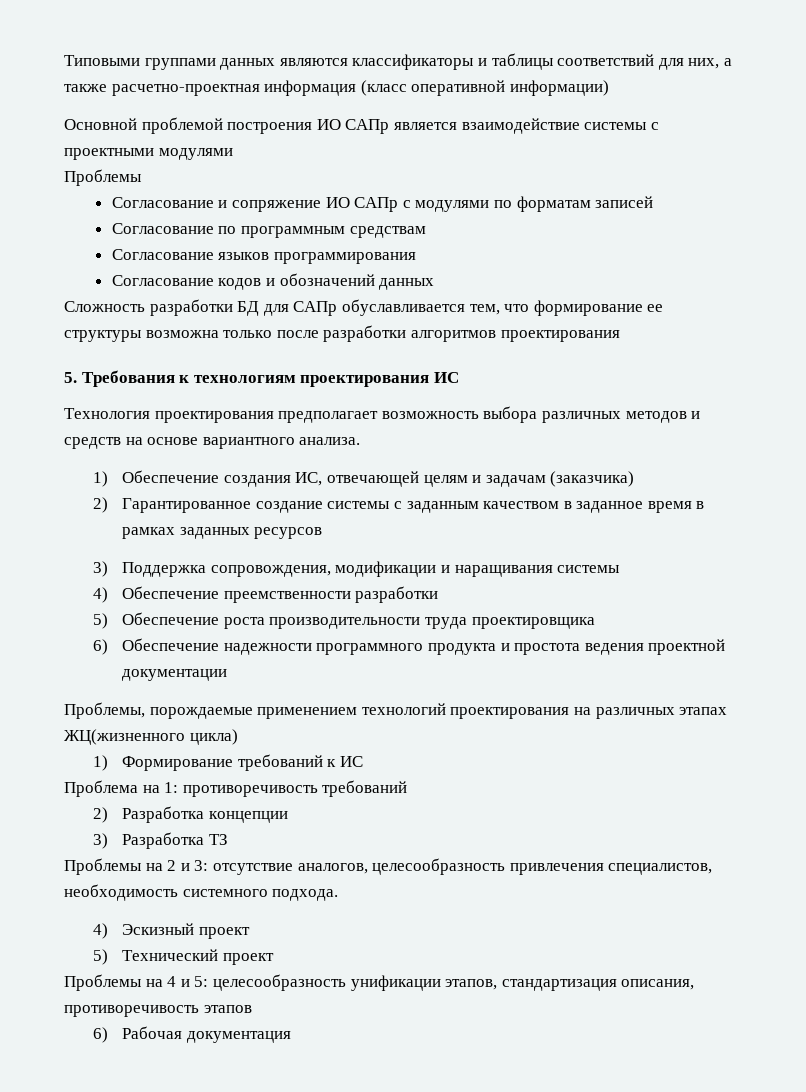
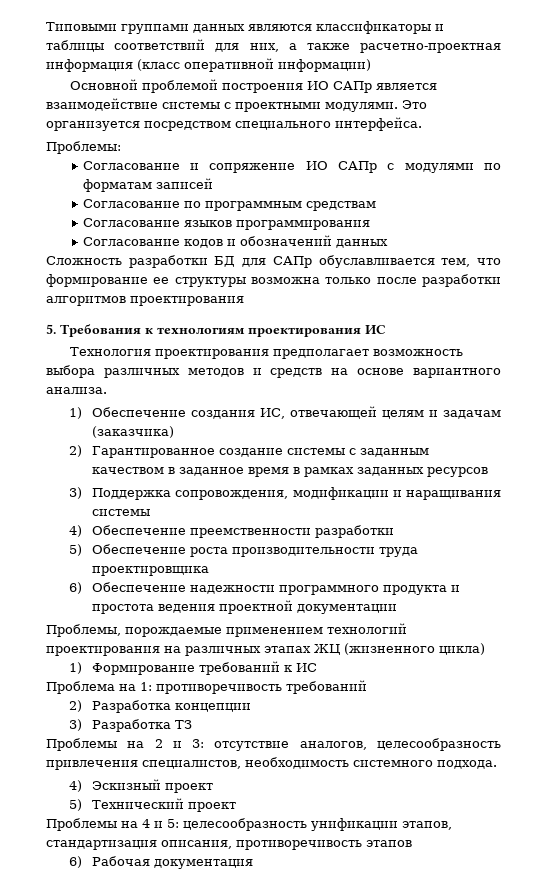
- Основной проблемой построения ИО САПр является взаимодействие системы с проектными модулями
- Проблемы
+ Основной проблемой построения ИО САПр является взаимодействие системы с проектными модулями. Это организуется посредством специального интерфейса.
+ Проблемы:
- Проблемы, порождаемые применением технологий проектирования на различных этапах ЖЦ(жизненного цикла)
+ Проблемы, порождаемые применением технологий проектирования на различных этапах ЖЦ (жизненного цикла)

